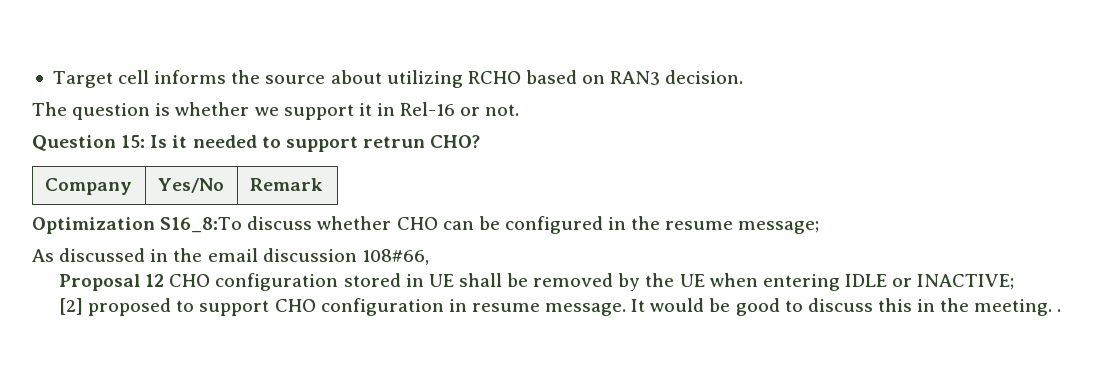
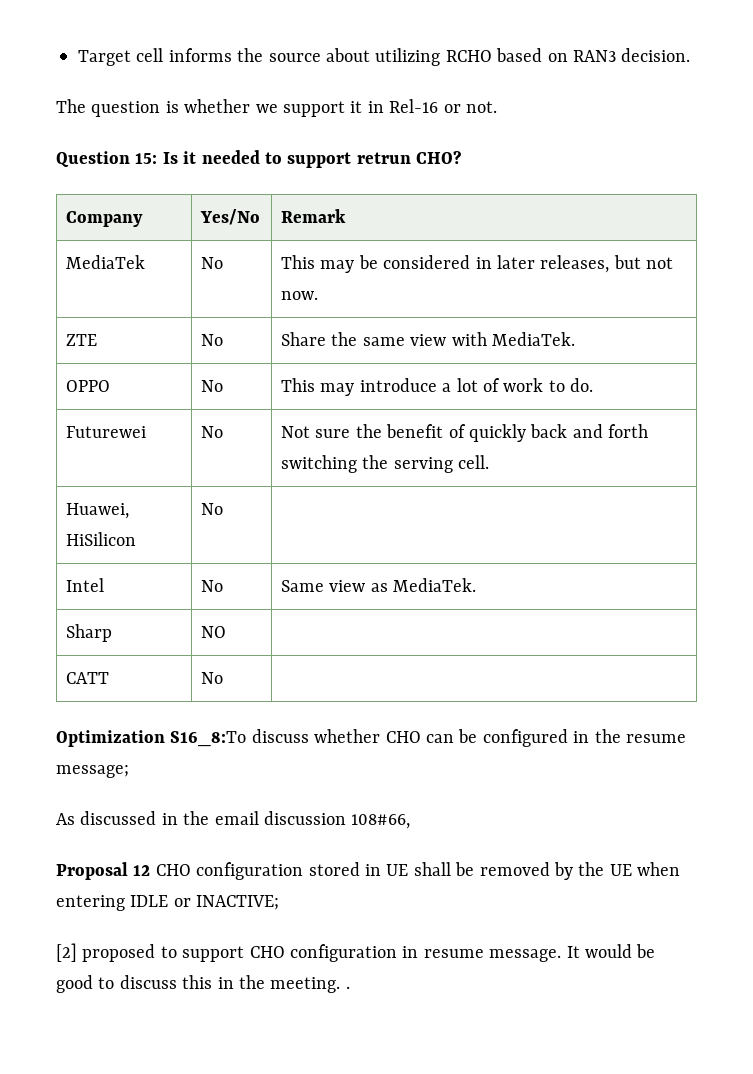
+ MediaTek | No | This may be considered in later releases, but not now.
+ ZTE | No | Share the same view with MediaTek.
+ OPPO | No | This may introduce a lot of work to do.
+ Futurewei | No | Not sure the benefit of quickly back and forth switching the serving cell.
+ Huawei, HiSilicon | No |
+ Intel | No | Same view as MediaTek.
+ Sharp | NO |
+ CATT | No |

